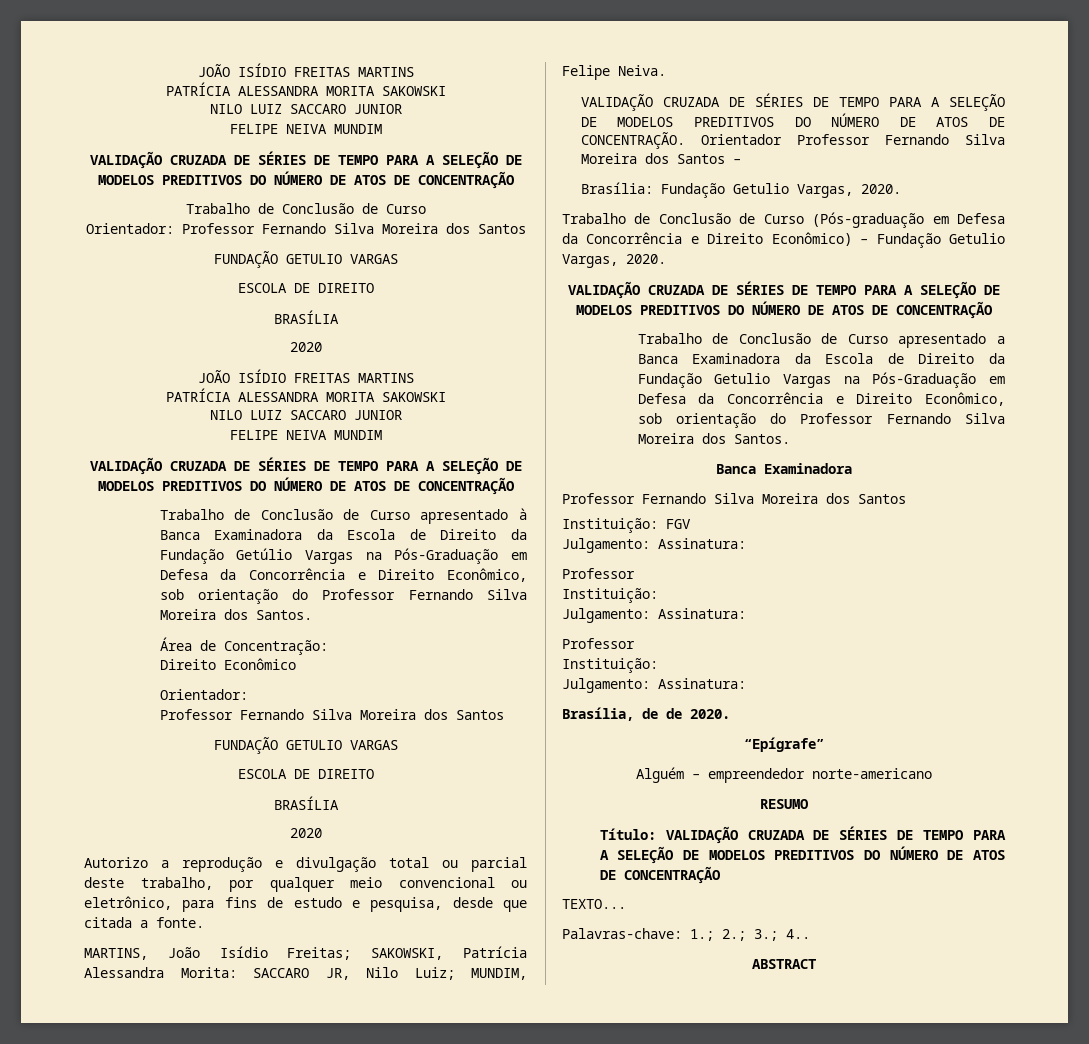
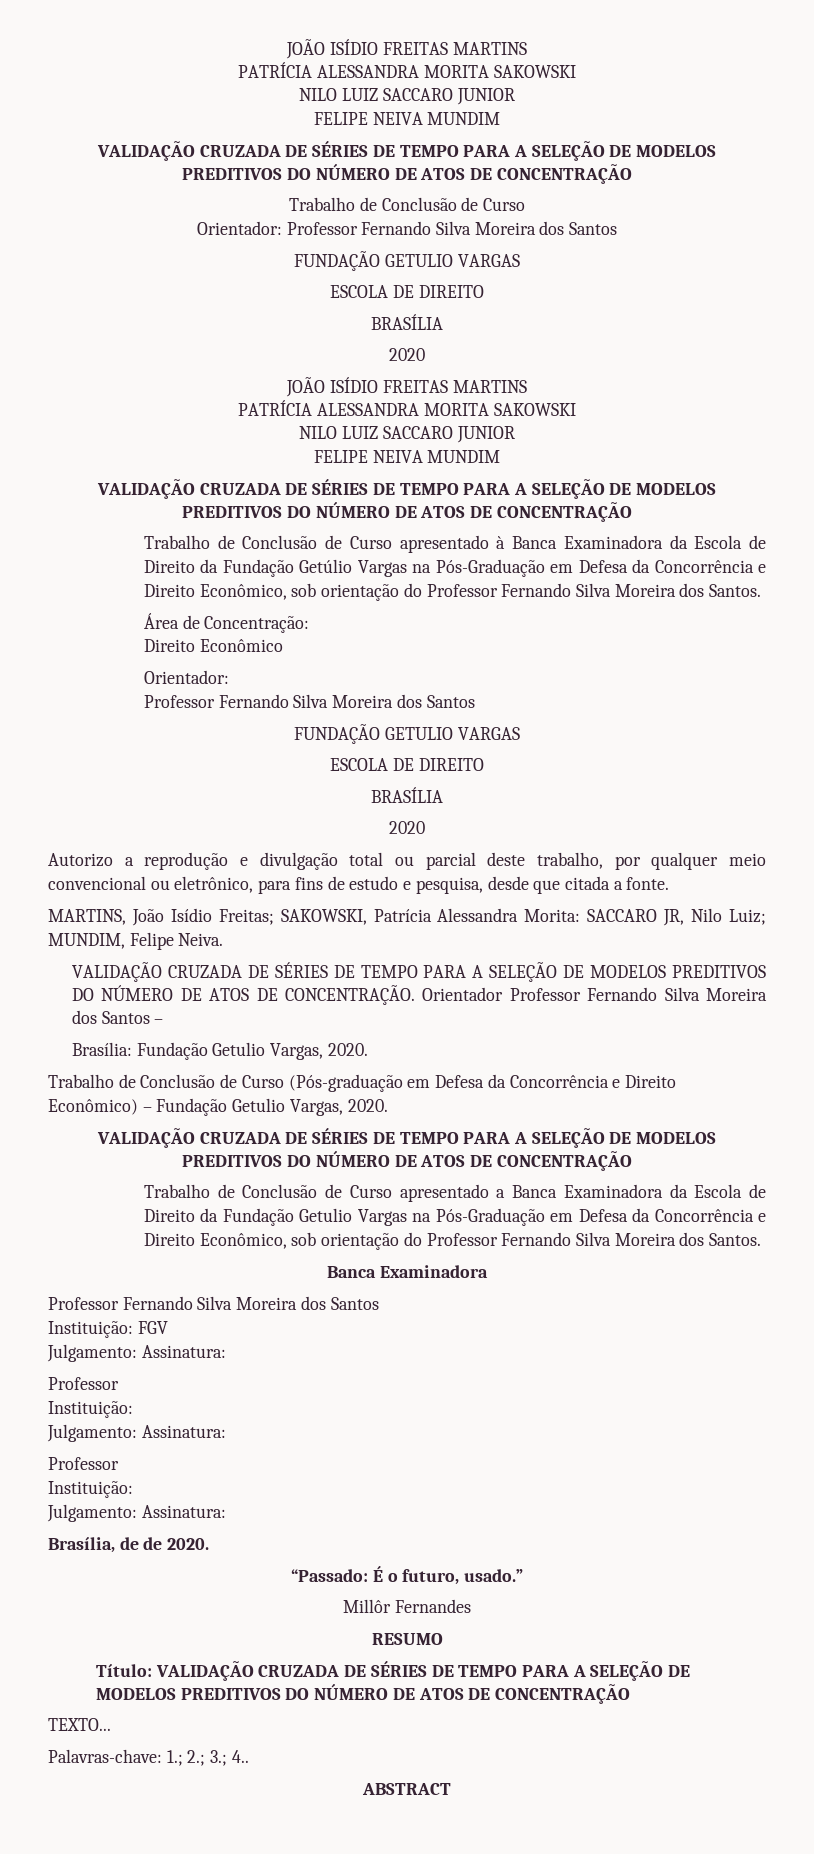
- “Epígrafe”
- Alguém – empreendedor norte-americano
+ “Passado: É o futuro, usado.”
+ Millôr Fernandes

